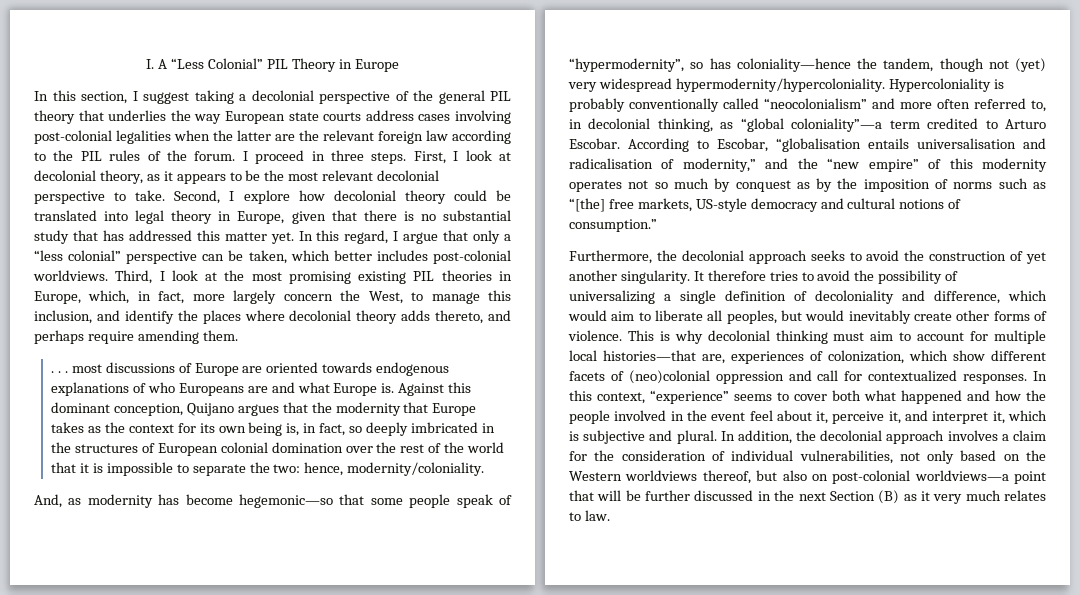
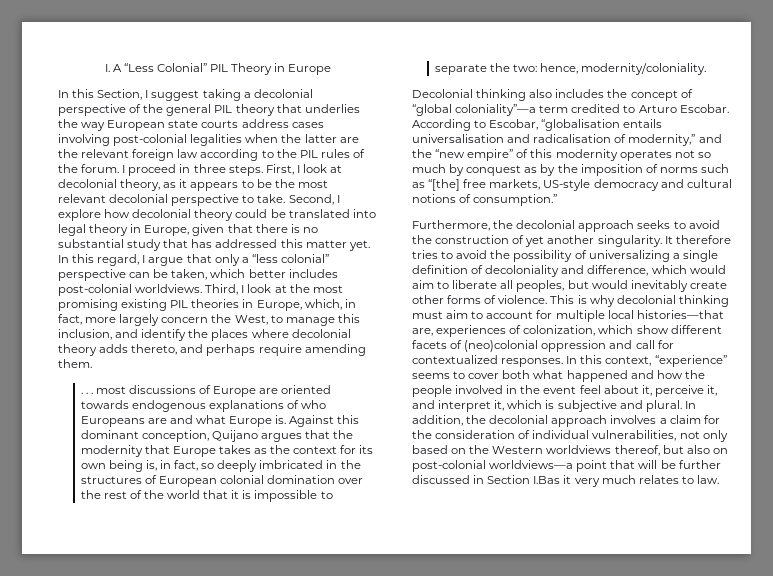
- In this section, I suggest taking a decolonial perspective of the general PIL theory that underlies the way European state courts address cases involving post-colonial legalities when the latter are the relevant foreign law according to the PIL rules of the forum.
+ In this Section, I suggest taking a decolonial perspective of the general PIL theory that underlies the way European state courts address cases involving post-colonial legalities when the latter are the relevant foreign law according to the PIL rules of the forum.
- And, as modernity has become hegemonic—so that some people speak of “hypermodernity”, so has coloniality—hence the tandem, though not (yet) very widespread hypermodernity/hypercoloniality. Hypercoloniality is probably conventionally called “neocolonialism” and more often referred to, in decolonial thinking, as “global coloniality”—a term credited to Arturo Escobar.
+ Decolonial thinking also includes the concept of “global coloniality”—a term credited to Arturo Escobar.
- In addition, the decolonial approach involves a claim for the consideration of individual vulnerabilities, not only based on the Western worldviews thereof, but also on post-colonial worldviews—a point that will be further discussed in the next Section (B) as it very much relates to law.
+ In addition, the decolonial approach involves a claim for the consideration of individual vulnerabilities, not only based on the Western worldviews thereof, but also on post-colonial worldviews—a point that will be further discussed in Section I.Bas it very much relates to law.

